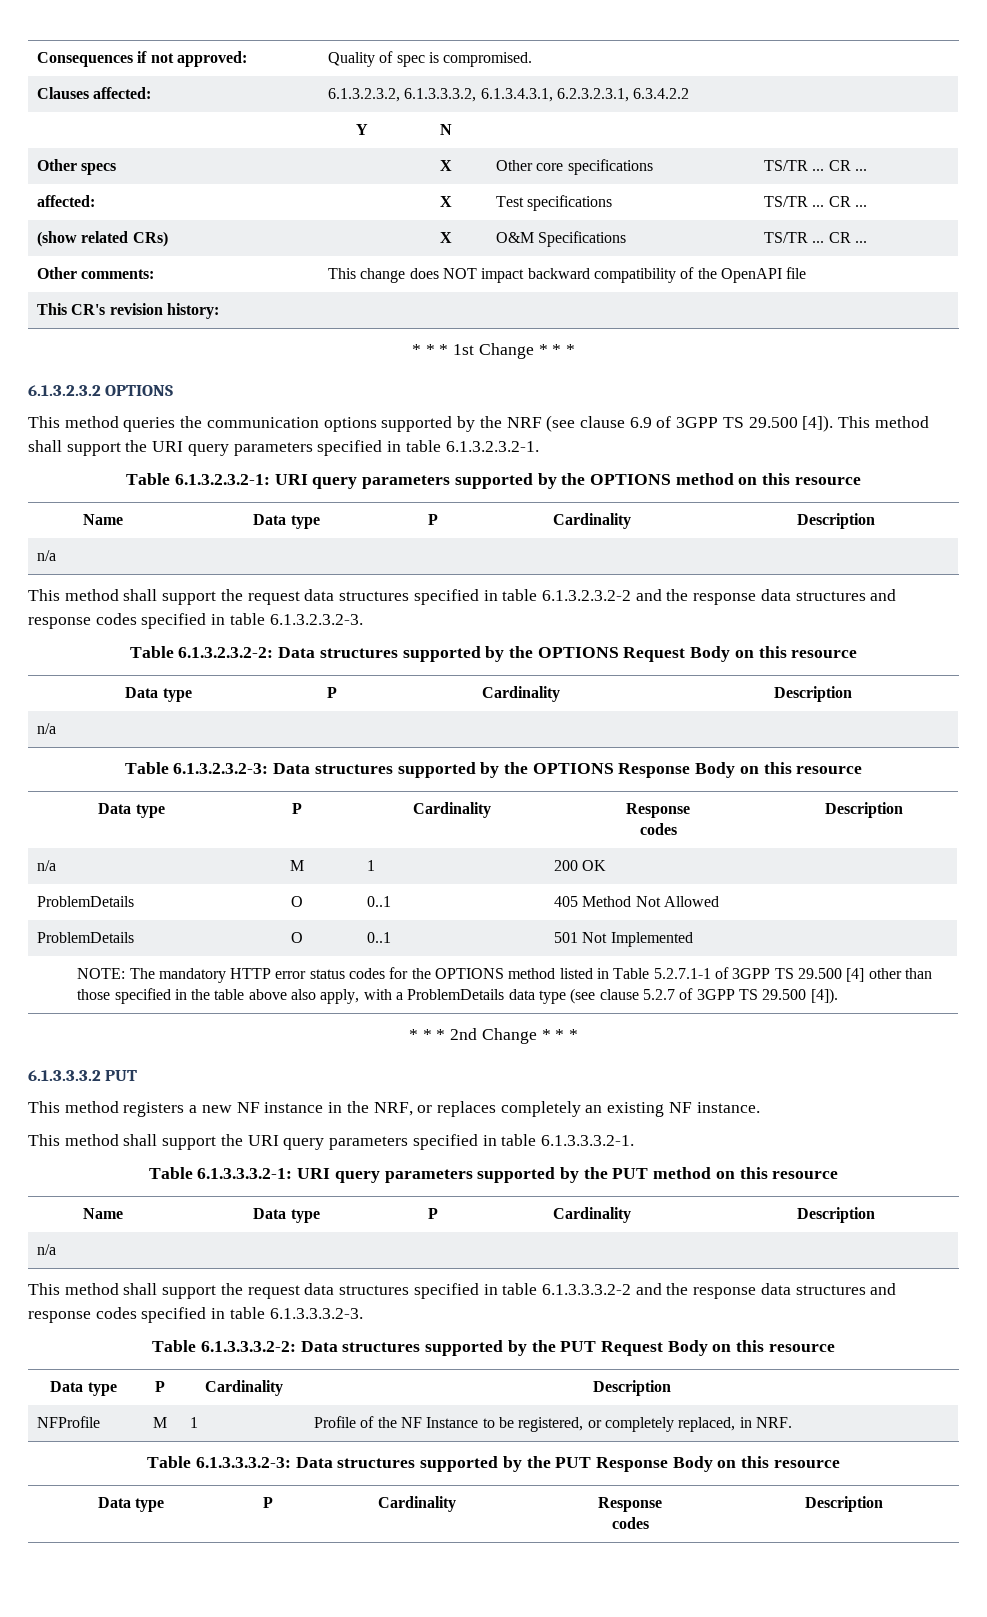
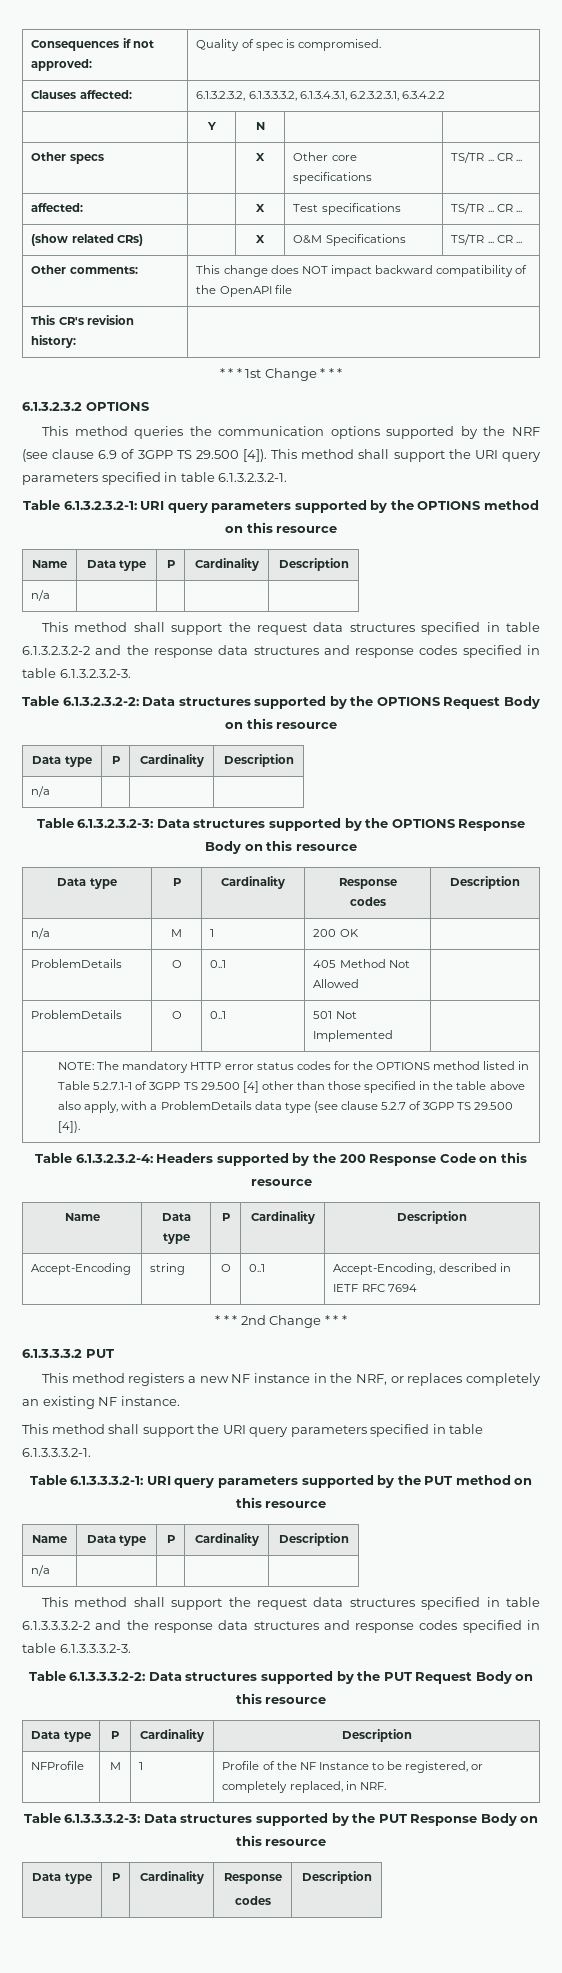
+ Table 6.1.3.2.3.2-4: Headers supported by the 200 Response Code on this resource
+ Name | Data type | P | Cardinality | Description
+ Accept-Encoding | string | O | 0..1 | Accept-Encoding, described in IETF RFC 7694

